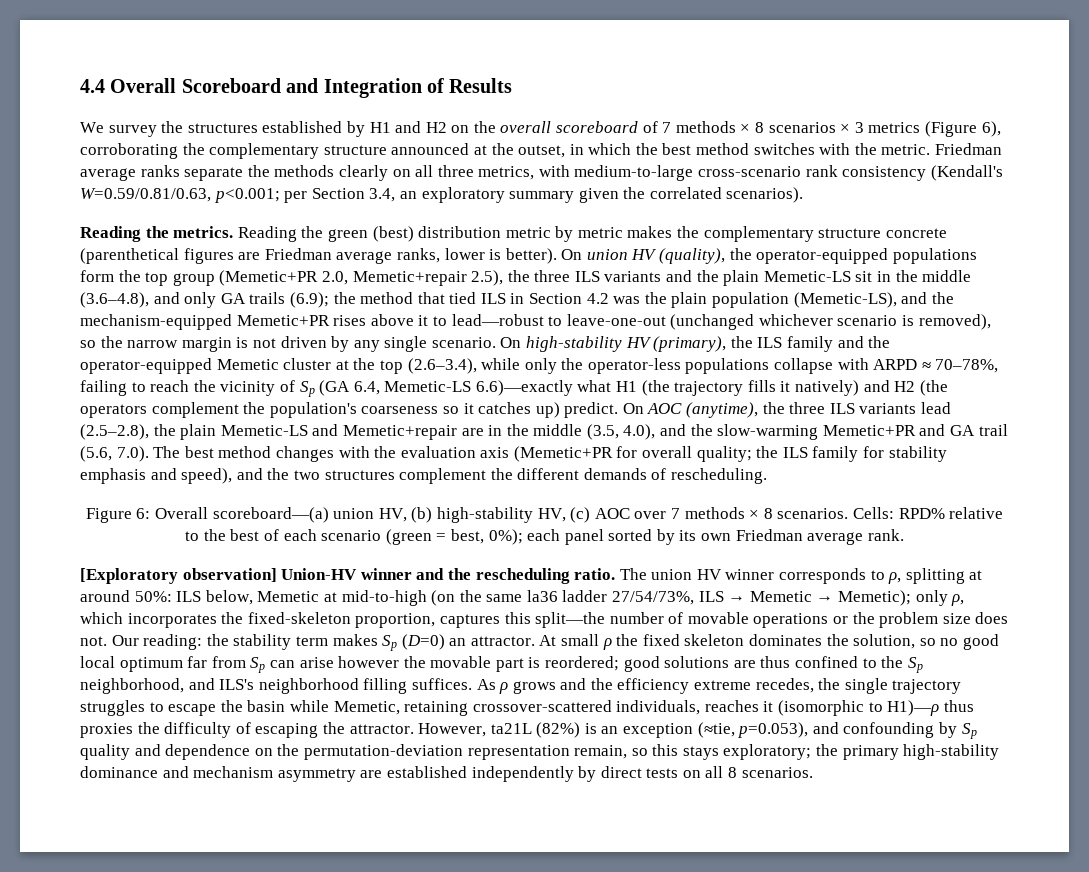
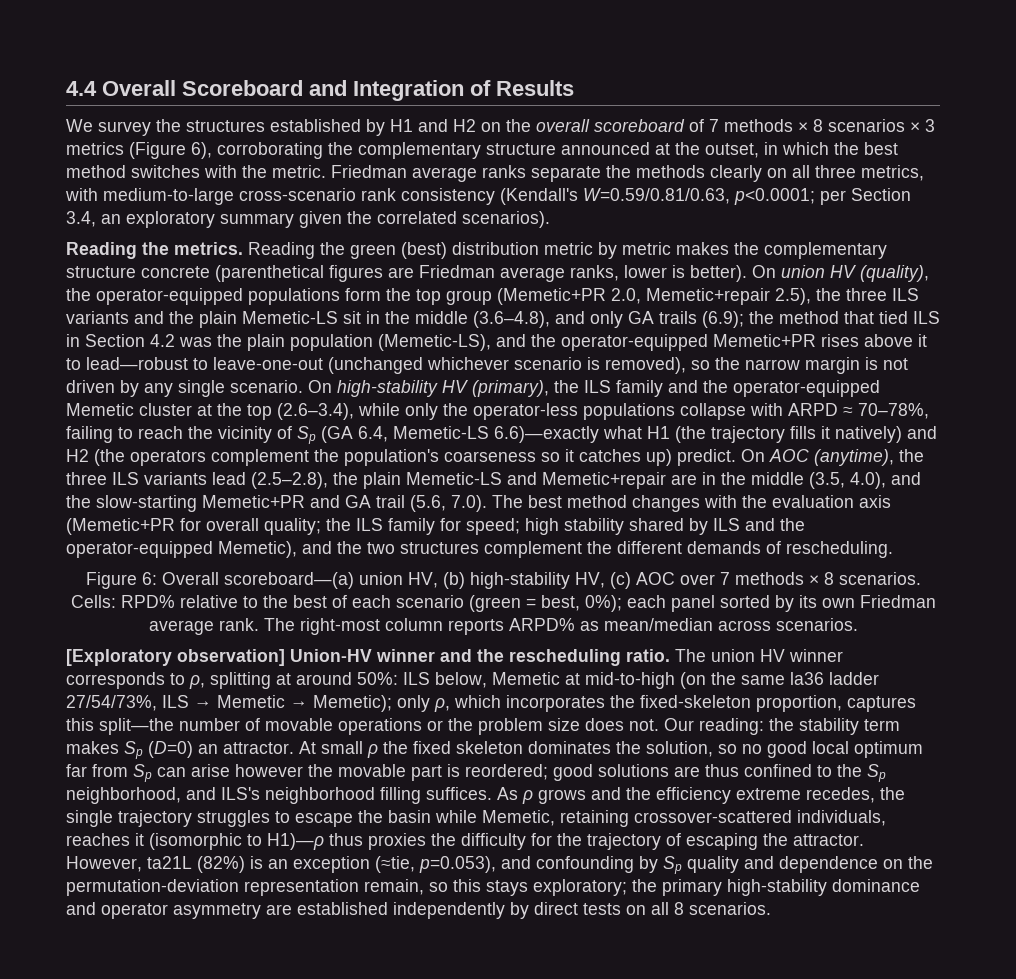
- Friedman average ranks separate the methods clearly on all three metrics, with medium-to-large cross-scenario rank consistency (Kendall's W=0.59/0.81/0.63, p<0.001; per Section 3.4, an exploratory summary given the correlated scenarios).
+ Friedman average ranks separate the methods clearly on all three metrics, with medium-to-large cross-scenario rank consistency (Kendall's W=0.59/0.81/0.63, p<0.0001; per Section 3.4, an exploratory summary given the correlated scenarios).
- the method that tied ILS in Section 4.2 was the plain population (Memetic-LS), and the mechanism-equipped Memetic+PR rises above it to lead—robust to leave-one-out (unchanged whichever scenario is removed), so the narrow margin is not driven by any single scenario.
+ the method that tied ILS in Section 4.2 was the plain population (Memetic-LS), and the operator-equipped Memetic+PR rises above it to lead—robust to leave-one-out (unchanged whichever scenario is removed), so the narrow margin is not driven by any single scenario.
- On AOC (anytime), the three ILS variants lead (2.5–2.8), the plain Memetic-LS and Memetic+repair are in the middle (3.5, 4.0), and the slow-warming Memetic+PR and GA trail (5.6, 7.0). The best method changes with the evaluation axis (Memetic+PR for overall quality; the ILS family for stability emphasis and speed), and the two structures complement the different demands of rescheduling.
+ On AOC (anytime), the three ILS variants lead (2.5–2.8), the plain Memetic-LS and Memetic+repair are in the middle (3.5, 4.0), and the slow-starting Memetic+PR and GA trail (5.6, 7.0). The best method changes with the evaluation axis (Memetic+PR for overall quality; the ILS family for speed; high stability shared by ILS and the operator-equipped Memetic), and the two structures complement the different demands of rescheduling.
+ The right-most column reports ARPD% as mean/median across scenarios.
- As ρ grows and the efficiency extreme recedes, the single trajectory struggles to escape the basin while Memetic, retaining crossover-scattered individuals, reaches it (isomorphic to H1)—ρ thus proxies the difficulty of escaping the attractor.
+ As ρ grows and the efficiency extreme recedes, the single trajectory struggles to escape the basin while Memetic, retaining crossover-scattered individuals, reaches it (isomorphic to H1)—ρ thus proxies the difficulty for the trajectory of escaping the attractor.
- However, ta21L (82%) is an exception (≈tie, p=0.053), and confounding by Sp quality and dependence on the permutation-deviation representation remain, so this stays exploratory; the primary high-stability dominance and mechanism asymmetry are established independently by direct tests on all 8 scenarios.
+ However, ta21L (82%) is an exception (≈tie, p=0.053), and confounding by Sp quality and dependence on the permutation-deviation representation remain, so this stays exploratory; the primary high-stability dominance and operator asymmetry are established independently by direct tests on all 8 scenarios.

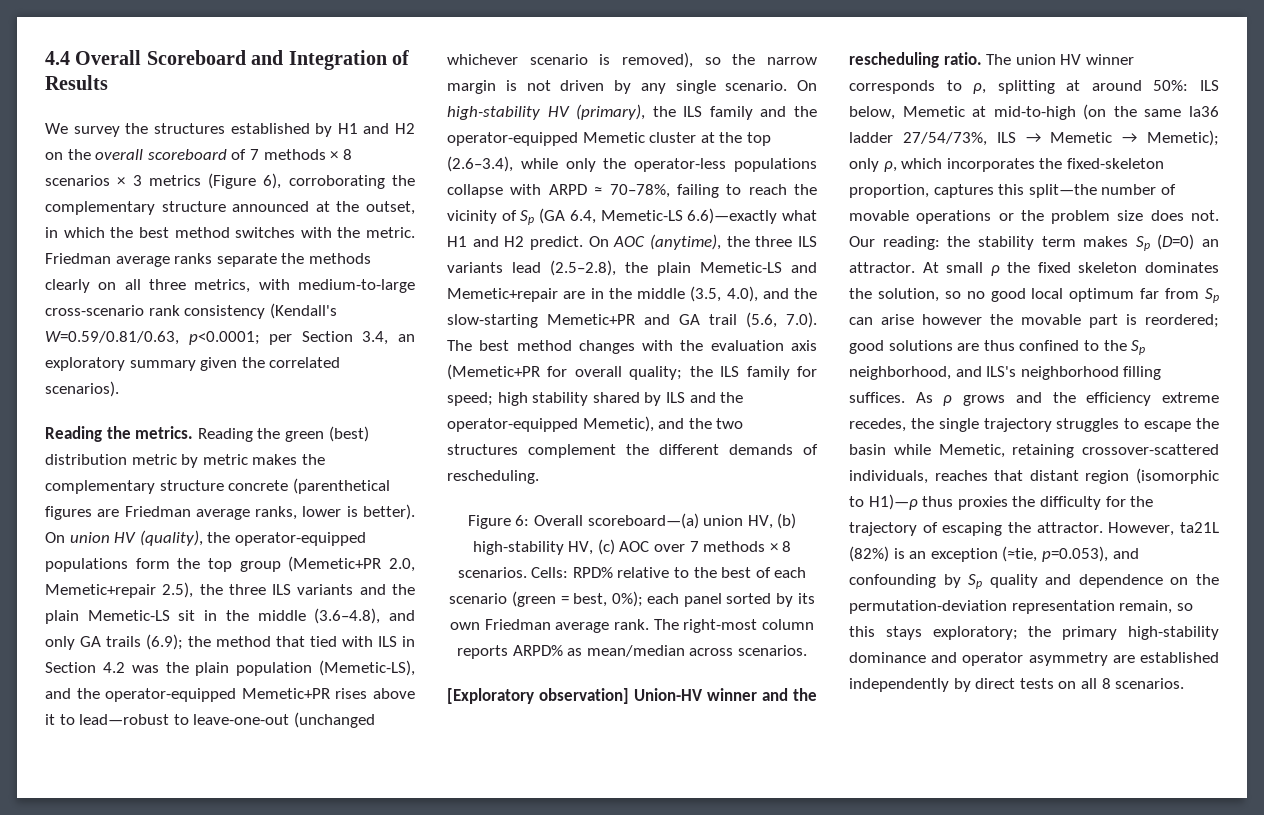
- the method that tied ILS in Section 4.2 was the plain population (Memetic-LS), and the operator-equipped Memetic+PR rises above it to lead—robust to leave-one-out (unchanged whichever scenario is removed), so the narrow margin is not driven by any single scenario.
+ the method that tied with ILS in Section 4.2 was the plain population (Memetic-LS), and the operator-equipped Memetic+PR rises above it to lead—robust to leave-one-out (unchanged whichever scenario is removed), so the narrow margin is not driven by any single scenario.
- On high-stability HV (primary), the ILS family and the operator-equipped Memetic cluster at the top (2.6–3.4), while only the operator-less populations collapse with ARPD ≈ 70–78%, failing to reach the vicinity of Sp (GA 6.4, Memetic-LS 6.6)—exactly what H1 (the trajectory fills it natively) and H2 (the operators complement the population's coarseness so it catches up) predict.
+ On high-stability HV (primary), the ILS family and the operator-equipped Memetic cluster at the top (2.6–3.4), while only the operator-less populations collapse with ARPD ≈ 70–78%, failing to reach the vicinity of Sp (GA 6.4, Memetic-LS 6.6)—exactly what H1 and H2 predict.
- As ρ grows and the efficiency extreme recedes, the single trajectory struggles to escape the basin while Memetic, retaining crossover-scattered individuals, reaches it (isomorphic to H1)—ρ thus proxies the difficulty for the trajectory of escaping the attractor.
+ As ρ grows and the efficiency extreme recedes, the single trajectory struggles to escape the basin while Memetic, retaining crossover-scattered individuals, reaches that distant region (isomorphic to H1)—ρ thus proxies the difficulty for the trajectory of escaping the attractor.

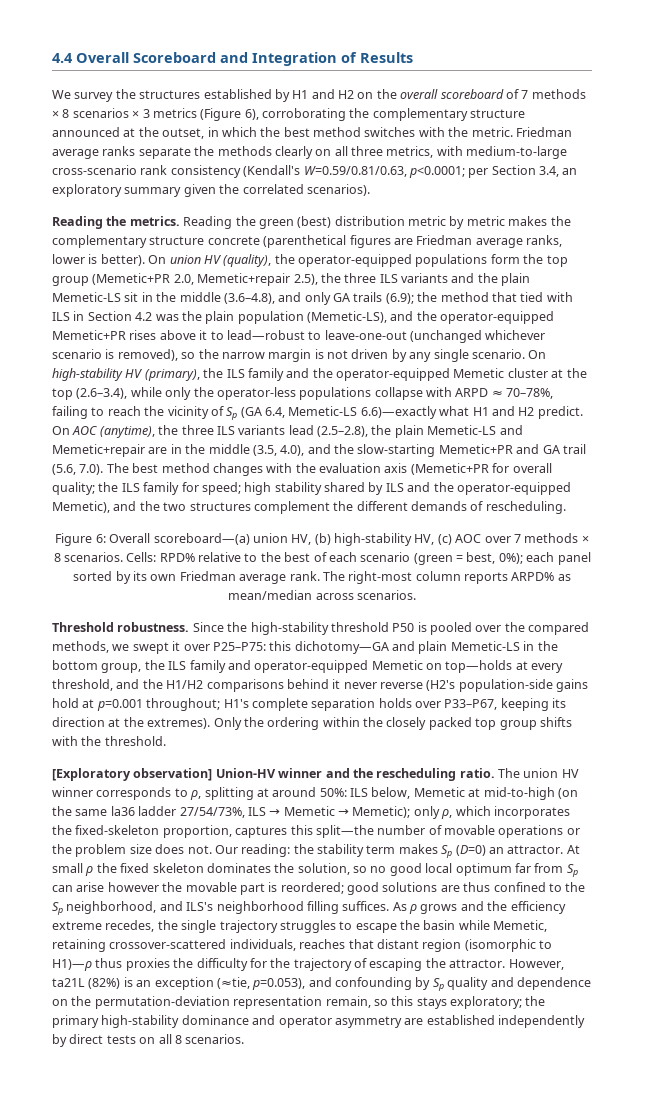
+ Threshold robustness. Since the high-stability threshold P50 is pooled over the compared methods, we swept it over P25–P75: this dichotomy—GA and plain Memetic-LS in the bottom group, the ILS family and operator-equipped Memetic on top—holds at every threshold, and the H1/H2 comparisons behind it never reverse (H2's population-side gains hold at p=0.001 throughout; H1's complete separation holds over P33–P67, keeping its direction at the extremes). Only the ordering within the closely packed top group shifts with the threshold.

